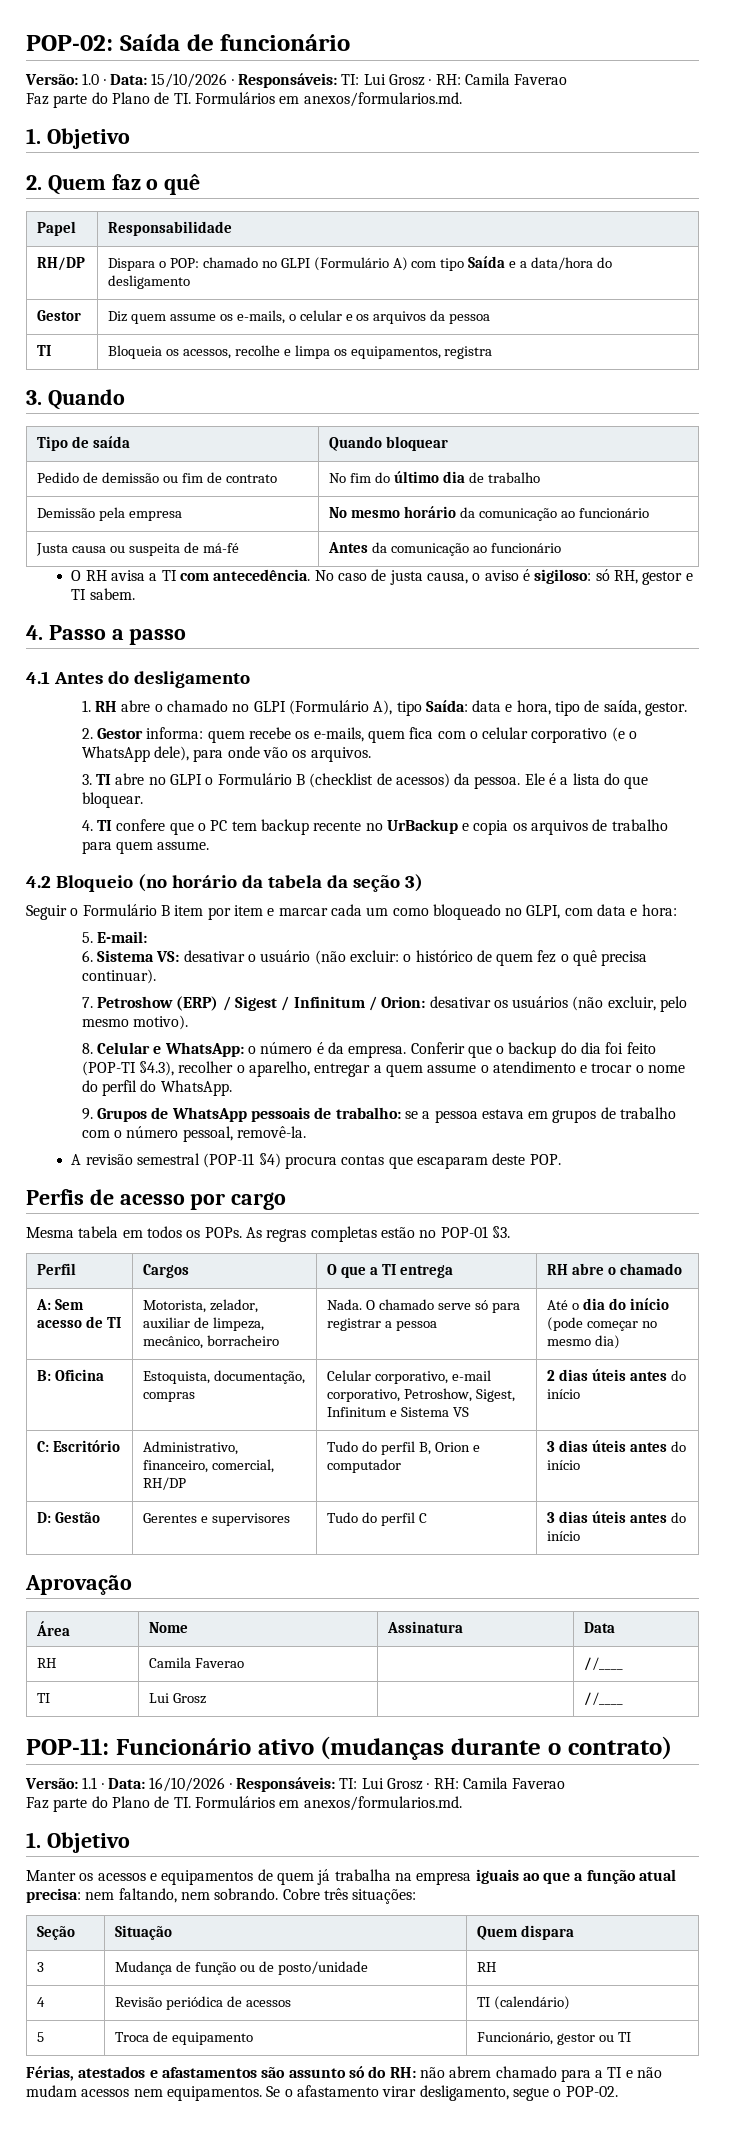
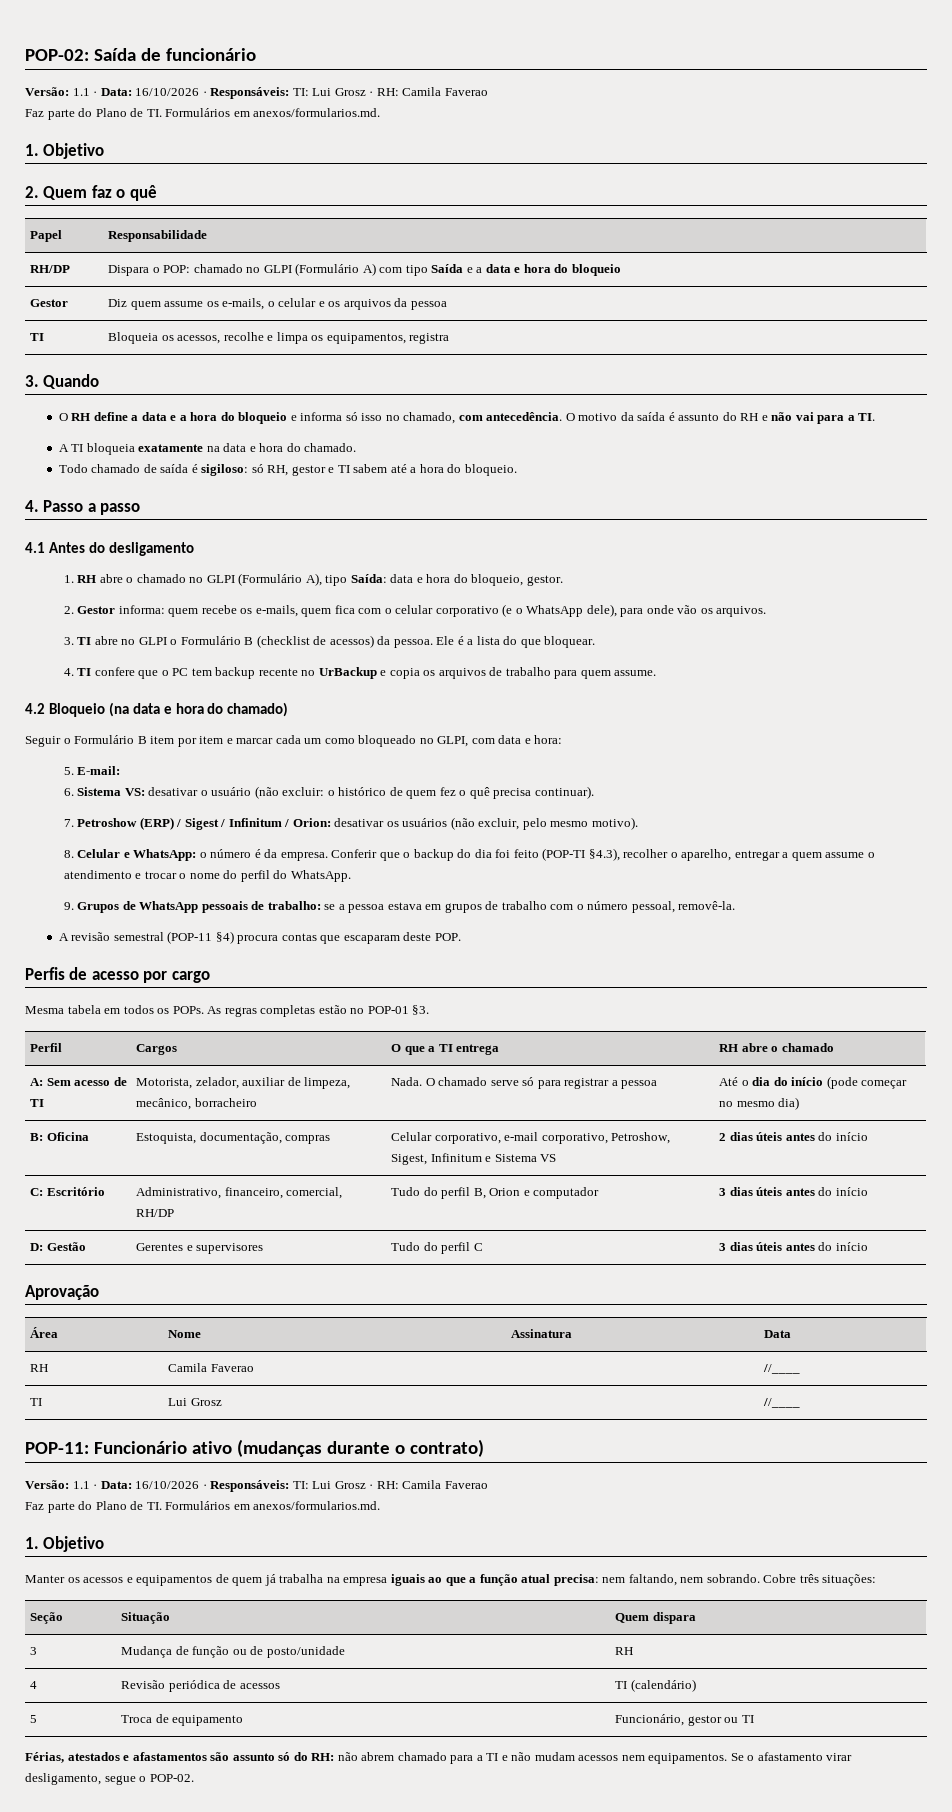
  POP-02: Saída de funcionário
- Versão: 1.0 · Data: 15/10/2026 · Responsáveis: TI: Lui Grosz · RH: Camila Faverao
+ Versão: 1.1 · Data: 16/10/2026 · Responsáveis: TI: Lui Grosz · RH: Camila Faverao
- RH/DP | Dispara o POP: chamado no GLPI (Formulário A) com tipo Saída e a data/hora do desligamento
+ RH/DP | Dispara o POP: chamado no GLPI (Formulário A) com tipo Saída e a data e hora do bloqueio
- Tipo de saída | Quando bloquear
- Pedido de demissão ou fim de contrato | No fim do último dia de trabalho
- Demissão pela empresa | No mesmo horário da comunicação ao funcionário
- Justa causa ou suspeita de má-fé | Antes da comunicação ao funcionário
- O RH avisa a TI com antecedência. No caso de justa causa, o aviso é sigiloso: só RH, gestor e TI sabem.
+ O RH define a data e a hora do bloqueio e informa só isso no chamado, com antecedência. O motivo da saída é assunto do RH e não vai para a TI.
+ A TI bloqueia exatamente na data e hora do chamado.
+ Todo chamado de saída é sigiloso: só RH, gestor e TI sabem até a hora do bloqueio.
- 1. RH abre o chamado no GLPI (Formulário A), tipo Saída: data e hora, tipo de saída, gestor.
+ 1. RH abre o chamado no GLPI (Formulário A), tipo Saída: data e hora do bloqueio, gestor.
- 4.2 Bloqueio (no horário da tabela da seção 3)
+ 4.2 Bloqueio (na data e hora do chamado)

